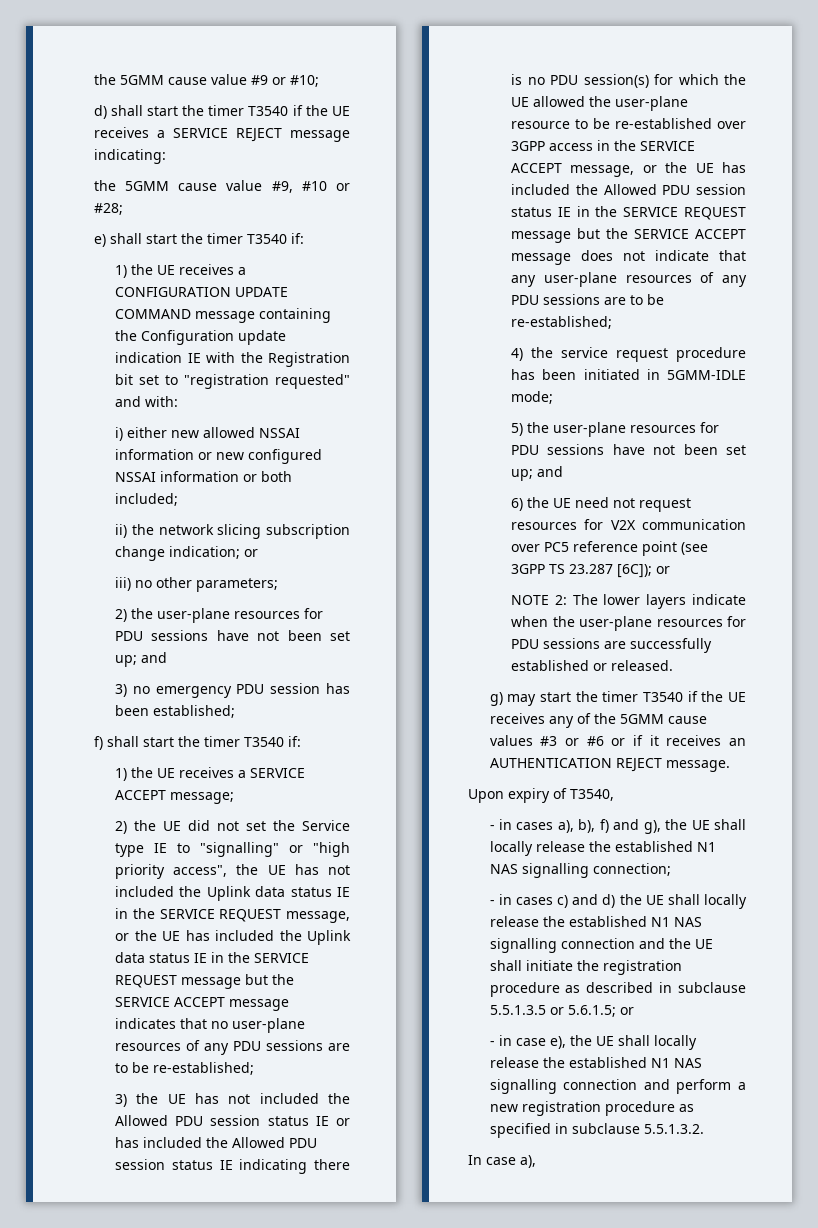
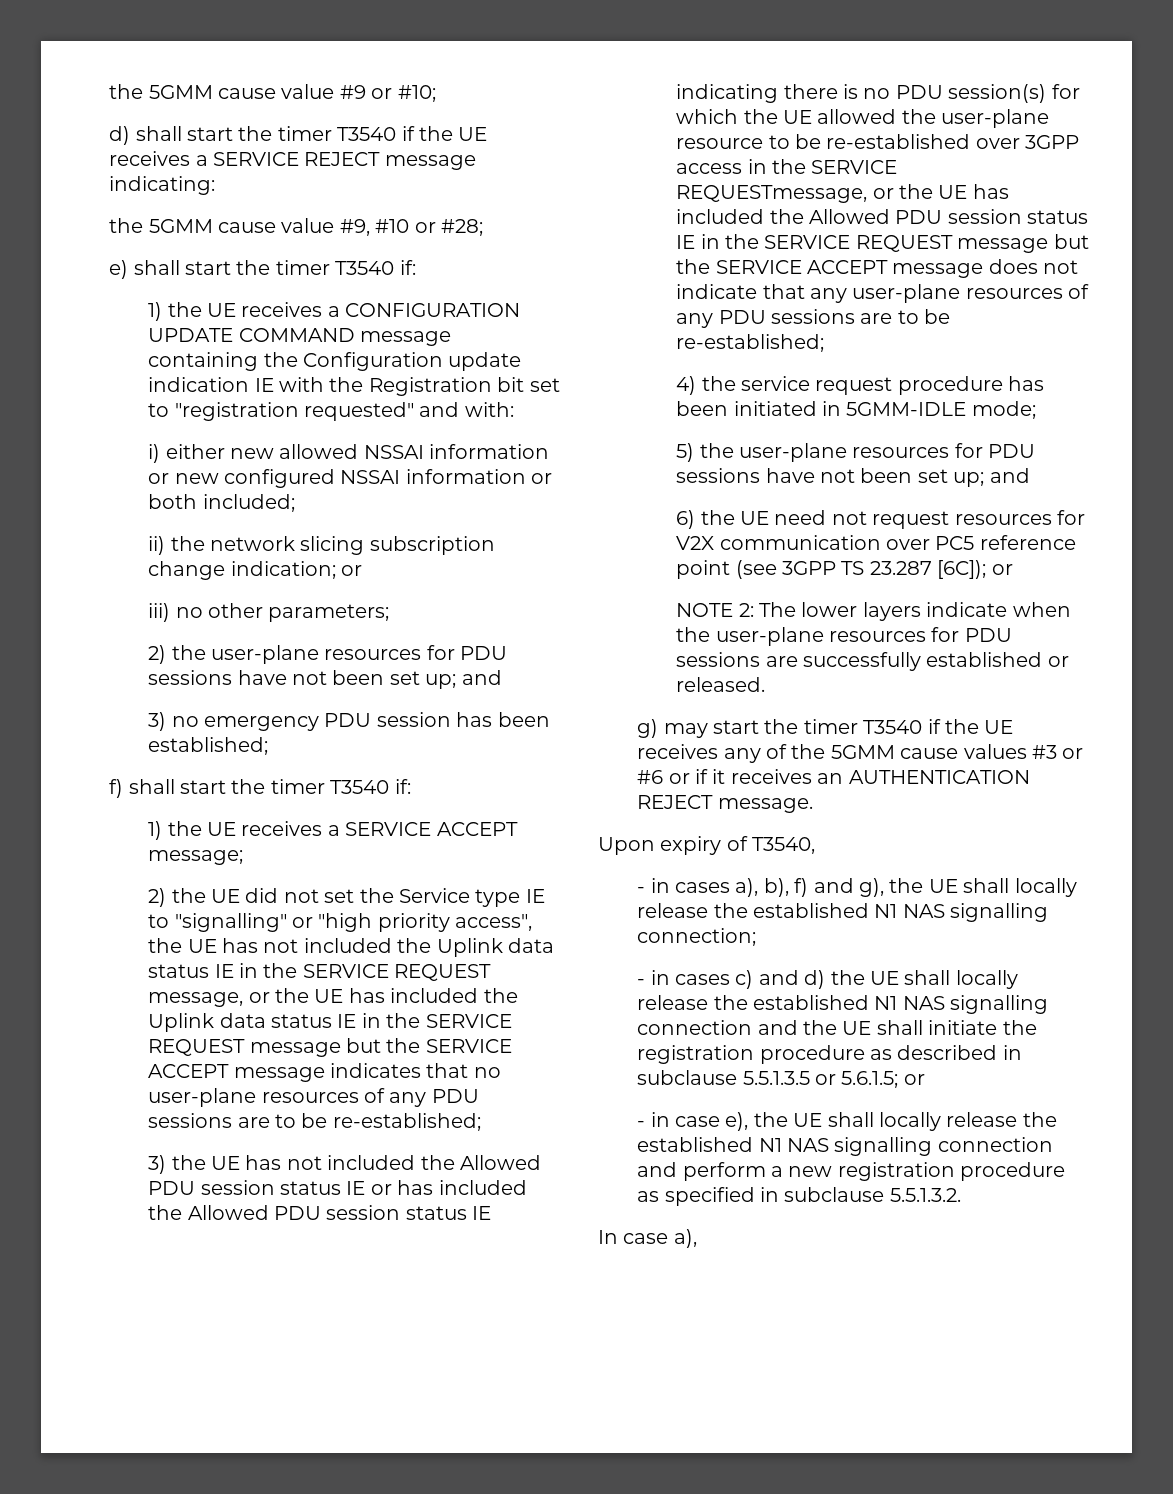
- 3) the UE has not included the Allowed PDU session status IE or has included the Allowed PDU session status IE indicating there is no PDU session(s) for which the UE allowed the user-plane resource to be re-established over 3GPP access in the SERVICE ACCEPT message, or the UE has included the Allowed PDU session status IE in the SERVICE REQUEST message but the SERVICE ACCEPT message does not indicate that any user-plane resources of any PDU sessions are to be re-established;
+ 3) the UE has not included the Allowed PDU session status IE or has included the Allowed PDU session status IE indicating there is no PDU session(s) for which the UE allowed the user-plane resource to be re-established over 3GPP access in the SERVICE REQUESTmessage, or the UE has included the Allowed PDU session status IE in the SERVICE REQUEST message but the SERVICE ACCEPT message does not indicate that any user-plane resources of any PDU sessions are to be re-established;

